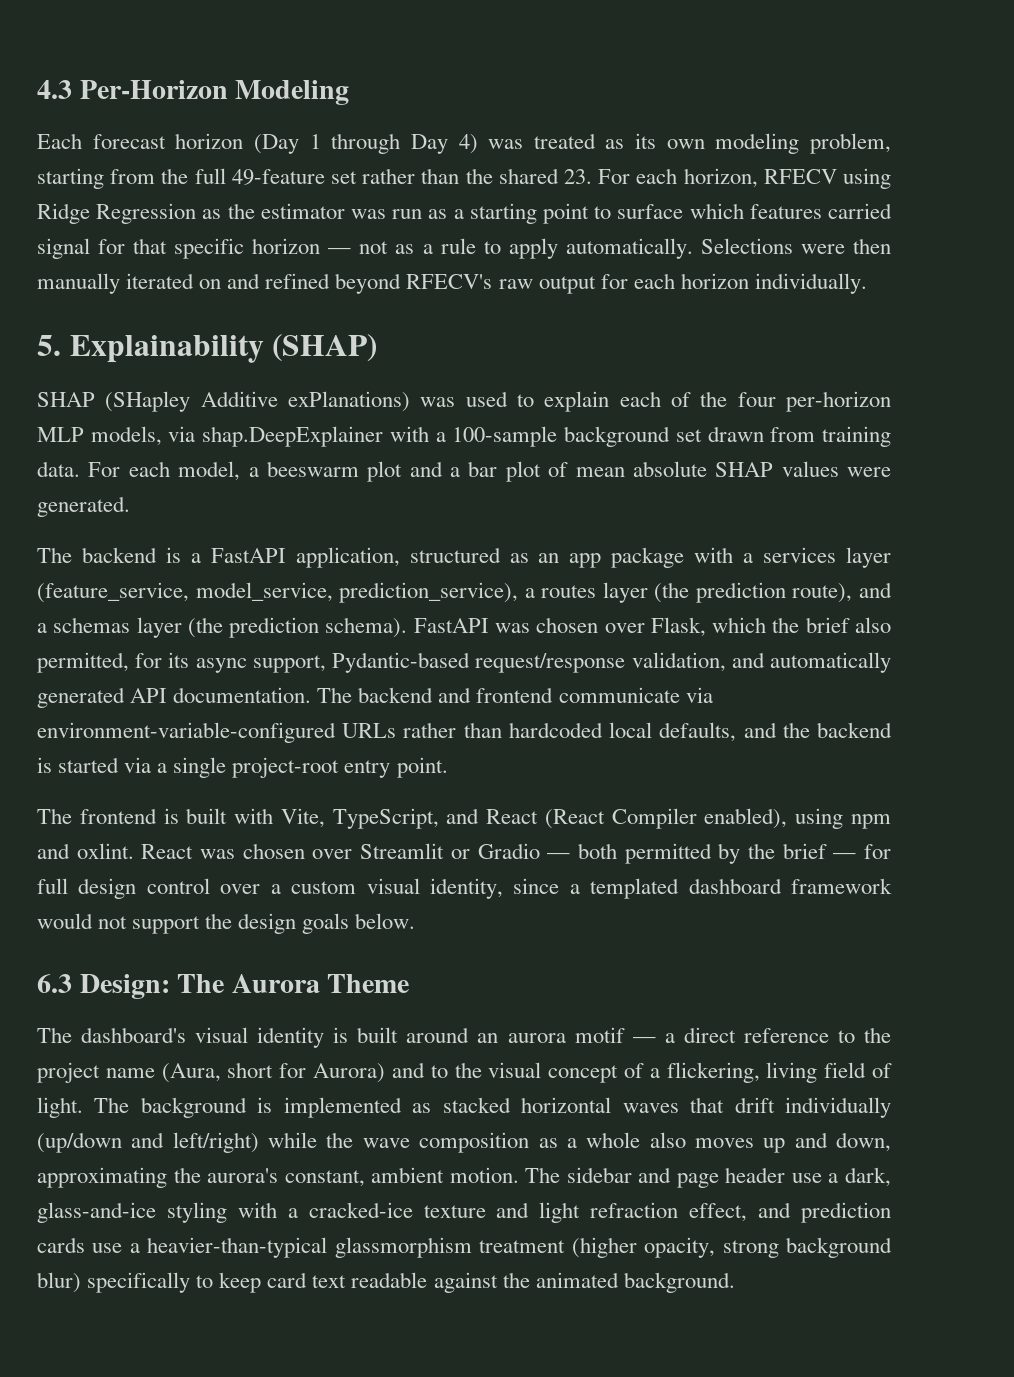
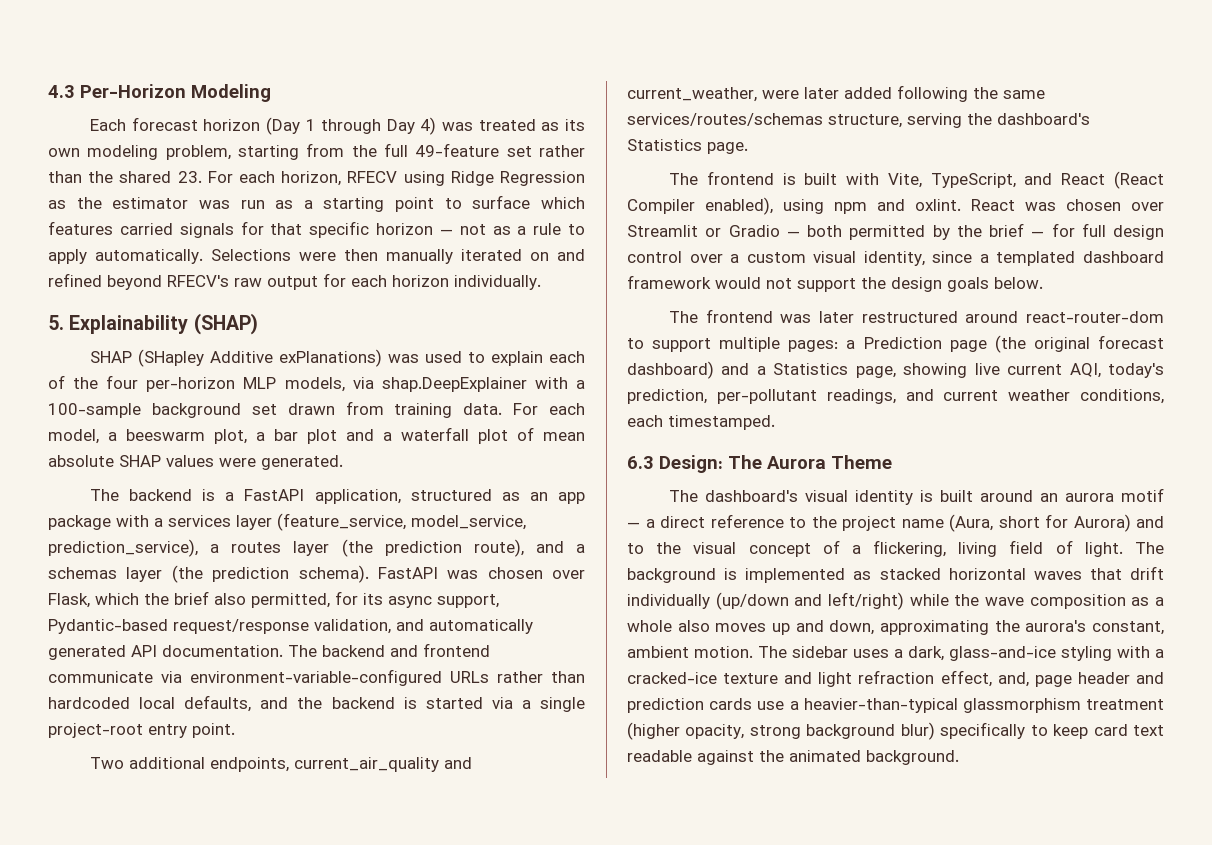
- Each forecast horizon (Day 1 through Day 4) was treated as its own modeling problem, starting from the full 49-feature set rather than the shared 23. For each horizon, RFECV using Ridge Regression as the estimator was run as a starting point to surface which features carried signal for that specific horizon — not as a rule to apply automatically.
+ Each forecast horizon (Day 1 through Day 4) was treated as its own modeling problem, starting from the full 49-feature set rather than the shared 23. For each horizon, RFECV using Ridge Regression as the estimator was run as a starting point to surface which features carried signals for that specific horizon — not as a rule to apply automatically.
- For each model, a beeswarm plot and a bar plot of mean absolute SHAP values were generated.
+ For each model, a beeswarm plot, a bar plot and a waterfall plot of mean absolute SHAP values were generated.
+ Two additional endpoints, current_air_quality and current_weather, were later added following the same services/routes/schemas structure, serving the dashboard's Statistics page.
+ The frontend was later restructured around react-router-dom to support multiple pages: a Prediction page (the original forecast dashboard) and a Statistics page, showing live current AQI, today's prediction, per-pollutant readings, and current weather conditions, each timestamped.
- The sidebar and page header use a dark, glass-and-ice styling with a cracked-ice texture and light refraction effect, and prediction cards use a heavier-than-typical glassmorphism treatment (higher opacity, strong background blur) specifically to keep card text readable against the animated background.
+ The sidebar uses a dark, glass-and-ice styling with a cracked-ice texture and light refraction effect, and, page header and prediction cards use a heavier-than-typical glassmorphism treatment (higher opacity, strong background blur) specifically to keep card text readable against the animated background.

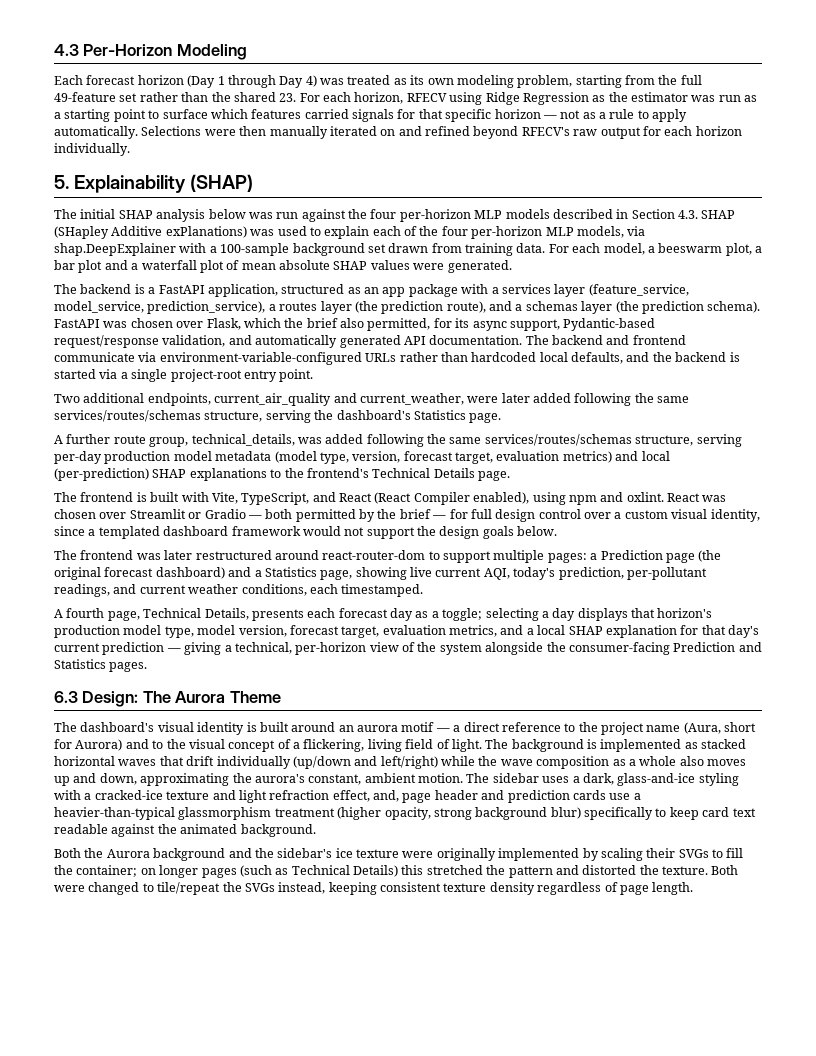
- SHAP (SHapley Additive exPlanations) was used to explain each of the four per-horizon MLP models, via shap.DeepExplainer with a 100-sample background set drawn from training data.
+ The initial SHAP analysis below was run against the four per-horizon MLP models described in Section 4.3. SHAP (SHapley Additive exPlanations) was used to explain each of the four per-horizon MLP models, via shap.DeepExplainer with a 100-sample background set drawn from training data.
+ A further route group, technical_details, was added following the same services/routes/schemas structure, serving per-day production model metadata (model type, version, forecast target, evaluation metrics) and local (per-prediction) SHAP explanations to the frontend's Technical Details page.
+ A fourth page, Technical Details, presents each forecast day as a toggle; selecting a day displays that horizon's production model type, model version, forecast target, evaluation metrics, and a local SHAP explanation for that day's current prediction — giving a technical, per-horizon view of the system alongside the consumer-facing Prediction and Statistics pages.
+ Both the Aurora background and the sidebar's ice texture were originally implemented by scaling their SVGs to fill the container; on longer pages (such as Technical Details) this stretched the pattern and distorted the texture. Both were changed to tile/repeat the SVGs instead, keeping consistent texture density regardless of page length.

